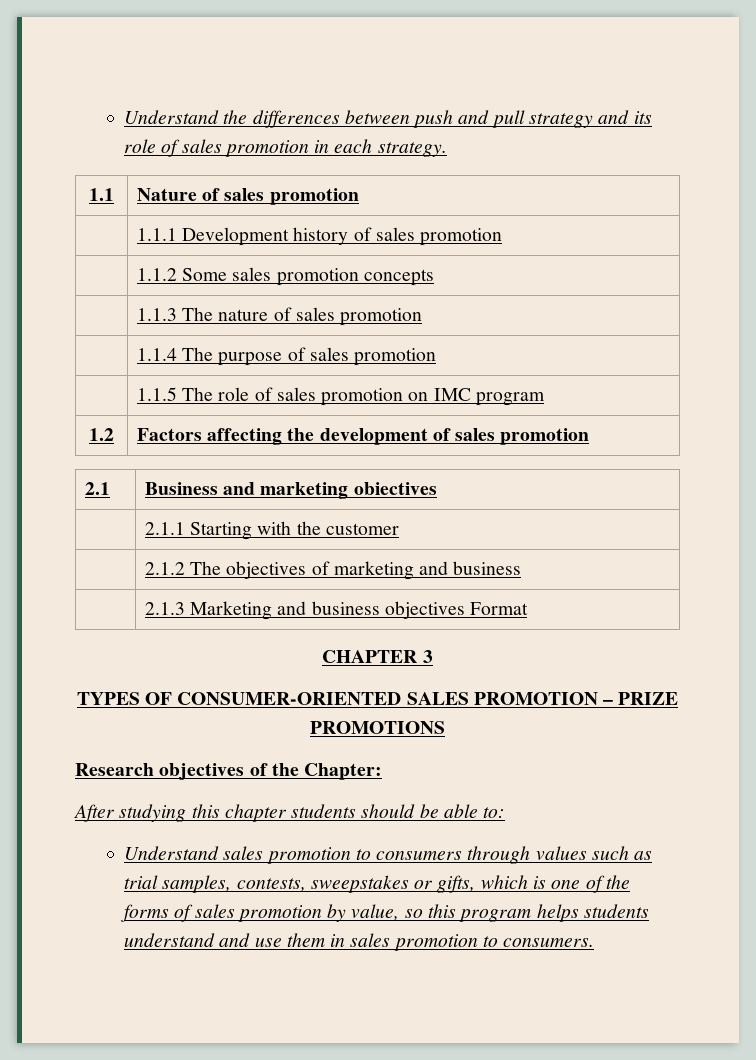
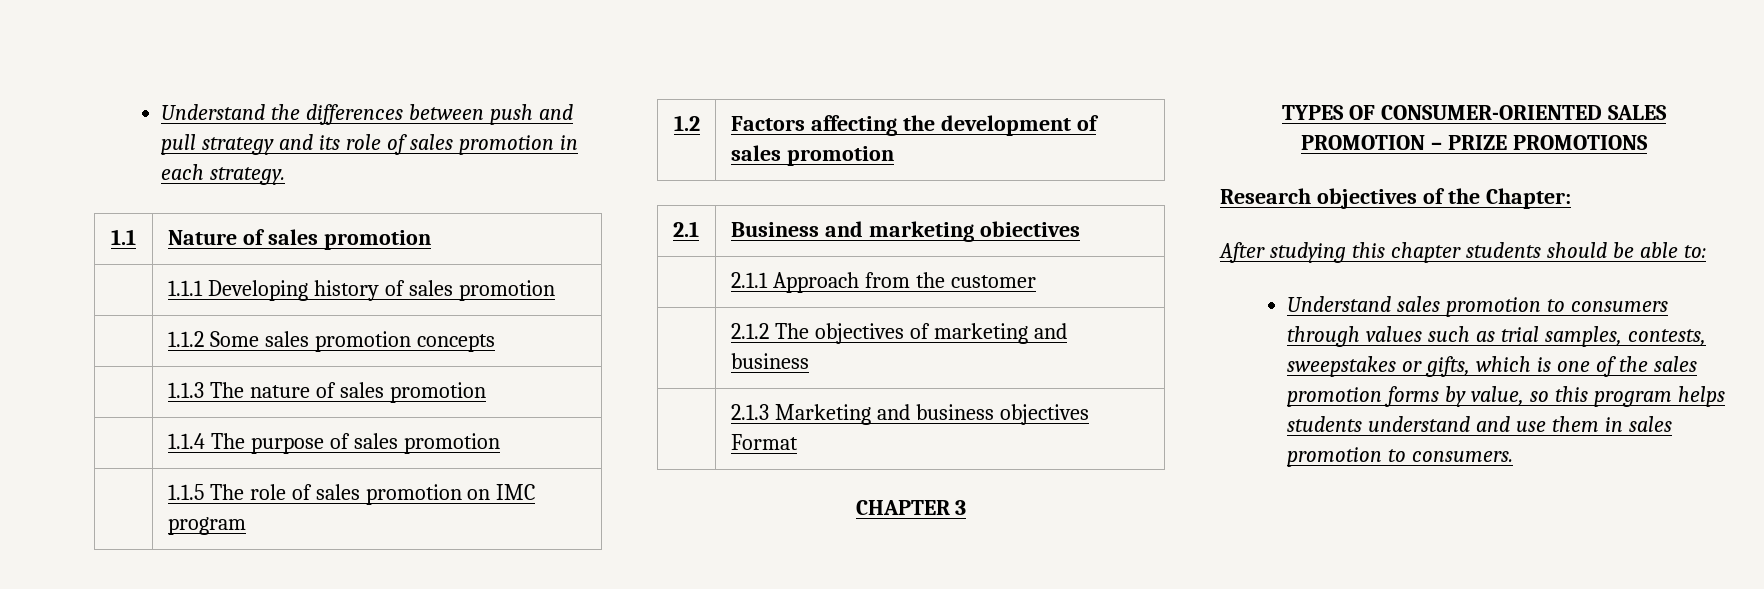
- | 1.1.1 Development history of sales promotion
+ | 1.1.1 Developing history of sales promotion
- | 2.1.1 Starting with the customer
+ | 2.1.1 Approach from the customer
- Understand sales promotion to consumers through values such as trial samples, contests, sweepstakes or gifts, which is one of the forms of sales promotion by value, so this program helps students understand and use them in sales promotion to consumers.
+ Understand sales promotion to consumers through values such as trial samples, contests, sweepstakes or gifts, which is one of the sales promotion forms by value, so this program helps students understand and use them in sales promotion to consumers.

